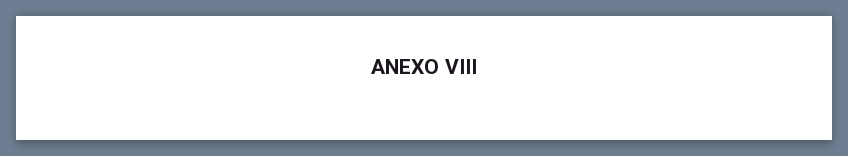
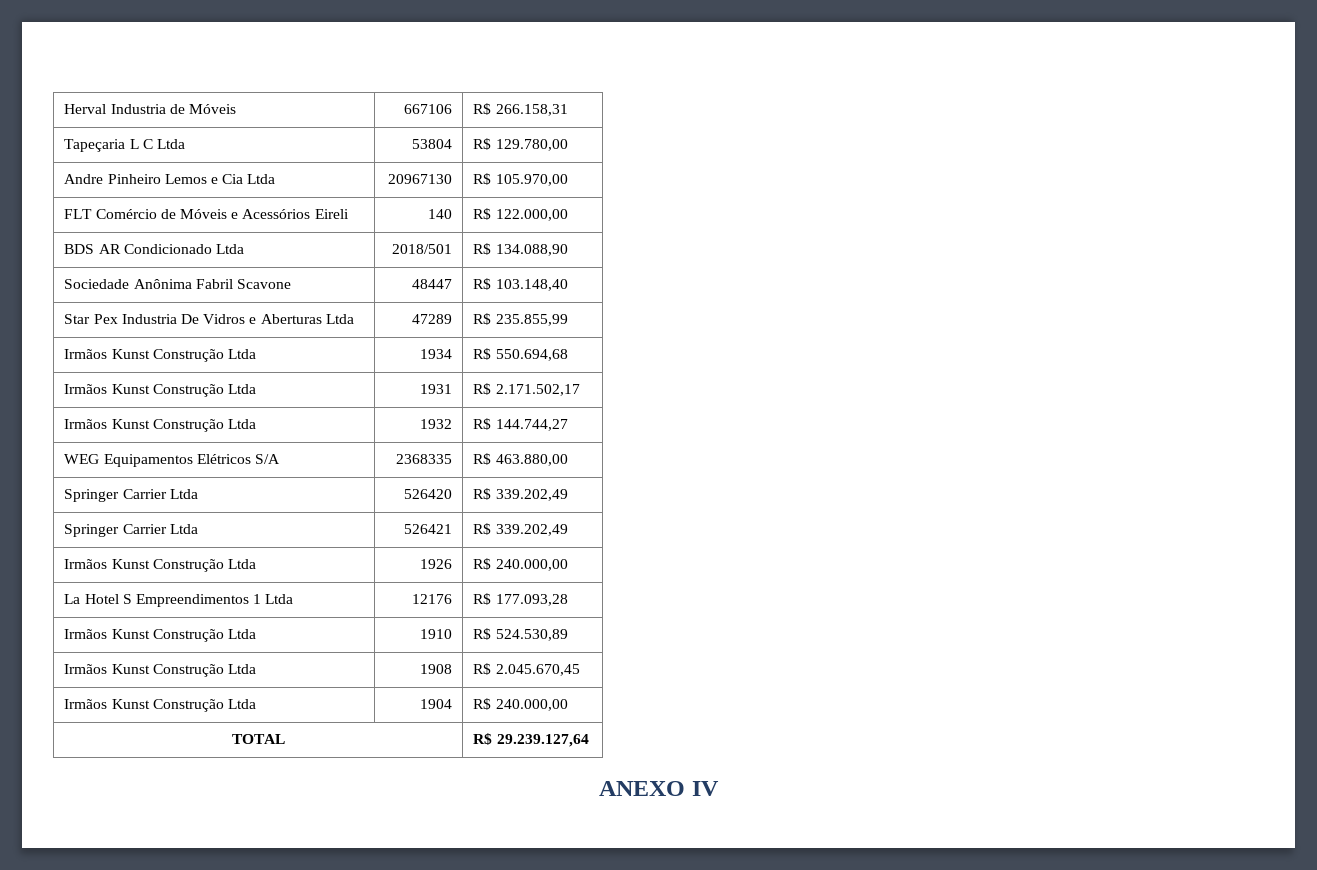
- ANEXO VIII
+ Herval Industria de Móveis | 667106 | R$ 266.158,31
+ Tapeçaria L C Ltda | 53804 | R$ 129.780,00
+ Andre Pinheiro Lemos e Cia Ltda | 20967130 | R$ 105.970,00
+ FLT Comércio de Móveis e Acessórios Eireli | 140 | R$ 122.000,00
+ BDS AR Condicionado Ltda | 2018/501 | R$ 134.088,90
+ Sociedade Anônima Fabril Scavone | 48447 | R$ 103.148,40
+ Star Pex Industria De Vidros e Aberturas Ltda | 47289 | R$ 235.855,99
+ Irmãos Kunst Construção Ltda | 1934 | R$ 550.694,68
+ Irmãos Kunst Construção Ltda | 1931 | R$ 2.171.502,17
+ Irmãos Kunst Construção Ltda | 1932 | R$ 144.744,27
+ WEG Equipamentos Elétricos S/A | 2368335 | R$ 463.880,00
+ Springer Carrier Ltda | 526420 | R$ 339.202,49
+ Springer Carrier Ltda | 526421 | R$ 339.202,49
+ Irmãos Kunst Construção Ltda | 1926 | R$ 240.000,00
+ La Hotel S Empreendimentos 1 Ltda | 12176 | R$ 177.093,28
+ Irmãos Kunst Construção Ltda | 1910 | R$ 524.530,89
+ Irmãos Kunst Construção Ltda | 1908 | R$ 2.045.670,45
+ Irmãos Kunst Construção Ltda | 1904 | R$ 240.000,00
+ TOTAL | R$ 29.239.127,64
+ ANEXO IV

